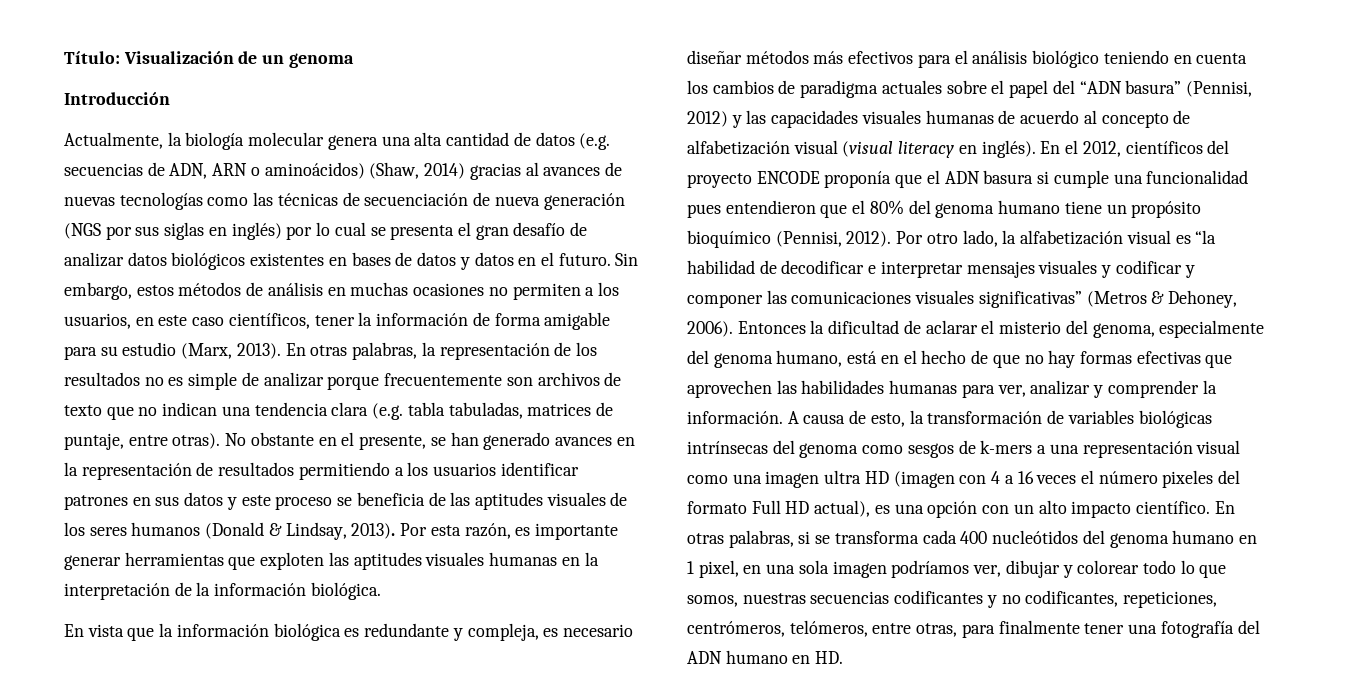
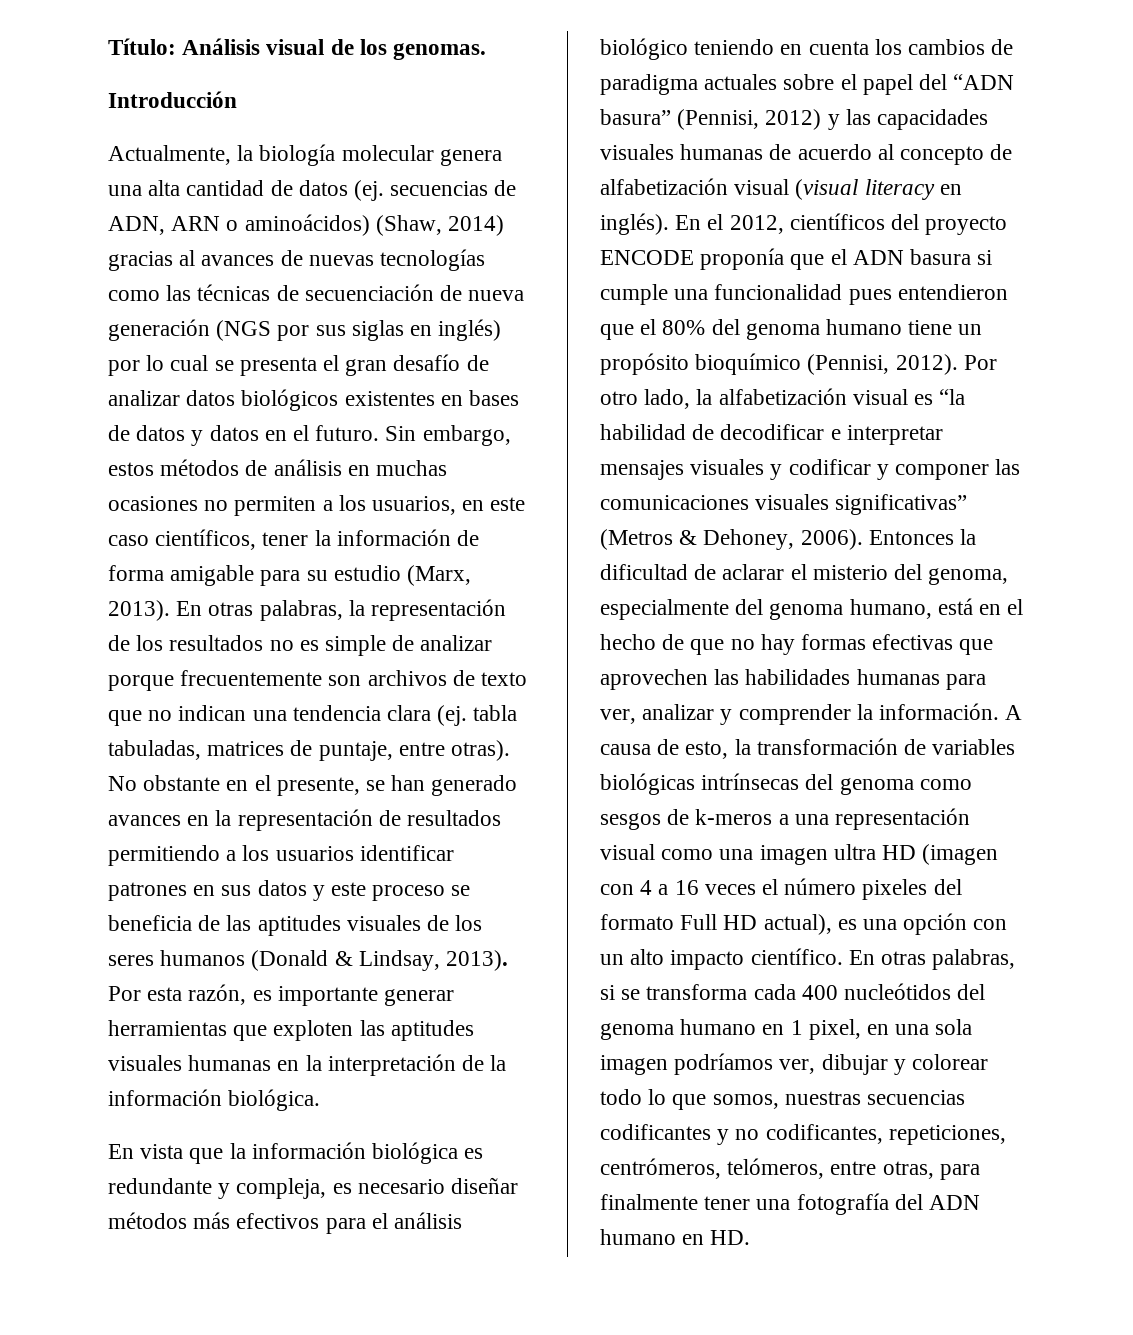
- Título: Visualización de un genoma
+ Título: Análisis visual de los genomas.
- Actualmente, la biología molecular genera una alta cantidad de datos (e.g. secuencias de ADN, ARN o aminoácidos) (Shaw, 2014) gracias al avances de nuevas tecnologías como las técnicas de secuenciación de nueva generación (NGS por sus siglas en inglés) por lo cual se presenta el gran desafío de analizar datos biológicos existentes en bases de datos y datos en el futuro.
+ Actualmente, la biología molecular genera una alta cantidad de datos (ej. secuencias de ADN, ARN o aminoácidos) (Shaw, 2014) gracias al avances de nuevas tecnologías como las técnicas de secuenciación de nueva generación (NGS por sus siglas en inglés) por lo cual se presenta el gran desafío de analizar datos biológicos existentes en bases de datos y datos en el futuro.
- En otras palabras, la representación de los resultados no es simple de analizar porque frecuentemente son archivos de texto que no indican una tendencia clara (e.g. tabla tabuladas, matrices de puntaje, entre otras).
+ En otras palabras, la representación de los resultados no es simple de analizar porque frecuentemente son archivos de texto que no indican una tendencia clara (ej. tabla tabuladas, matrices de puntaje, entre otras).
- A causa de esto, la transformación de variables biológicas intrínsecas del genoma como sesgos de k-mers a una representación visual como una imagen ultra HD (imagen con 4 a 16 veces el número pixeles del formato Full HD actual), es una opción con un alto impacto científico.
+ A causa de esto, la transformación de variables biológicas intrínsecas del genoma como sesgos de k-meros a una representación visual como una imagen ultra HD (imagen con 4 a 16 veces el número pixeles del formato Full HD actual), es una opción con un alto impacto científico.

